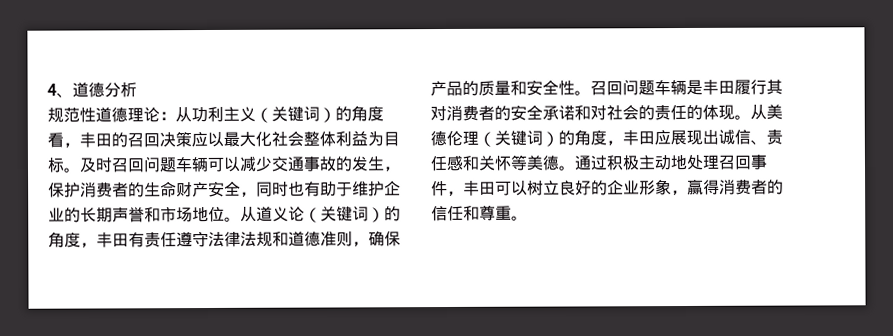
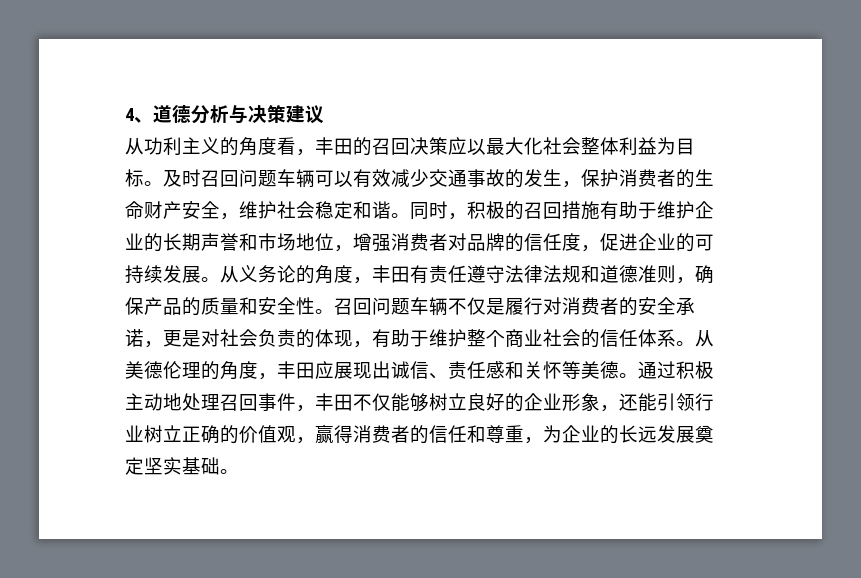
- 4、道德分析
- 规范性道德理论：从功利主义（关键词）的角度看，丰田的召回决策应以最大化社会整体利益为目标。
+ 4、道德分析与决策建议
+ 从功利主义的角度看，丰田的召回决策应以最大化社会整体利益为目标。
- 及时召回问题车辆可以减少交通事故的发生，保护消费者的生命财产安全，同时也有助于维护企业的长期声誉和市场地位。从道义论（关键词）的角度，丰田有责任遵守法律法规和道德准则，确保产品的质量和安全性。
+ 及时召回问题车辆可以有效减少交通事故的发生，保护消费者的生命财产安全，维护社会稳定和谐。同时，积极的召回措施有助于维护企业的长期声誉和市场地位，增强消费者对品牌的信任度，促进企业的可持续发展。从义务论的角度，丰田有责任遵守法律法规和道德准则，确保产品的质量和安全性。
- 召回问题车辆是丰田履行其对消费者的安全承诺和对社会的责任的体现。
+ 召回问题车辆不仅是履行对消费者的安全承诺，更是对社会负责的体现，有助于维护整个商业社会的信任体系。
- 从美德伦理（关键词）的角度，丰田应展现出诚信、责任感和关怀等美德。
+ 从美德伦理的角度，丰田应展现出诚信、责任感和关怀等美德。
- 通过积极主动地处理召回事件，丰田可以树立良好的企业形象，赢得消费者的信任和尊重。
+ 通过积极主动地处理召回事件，丰田不仅能够树立良好的企业形象，还能引领行业树立正确的价值观，赢得消费者的信任和尊重，为企业的长远发展奠定坚实基础。

